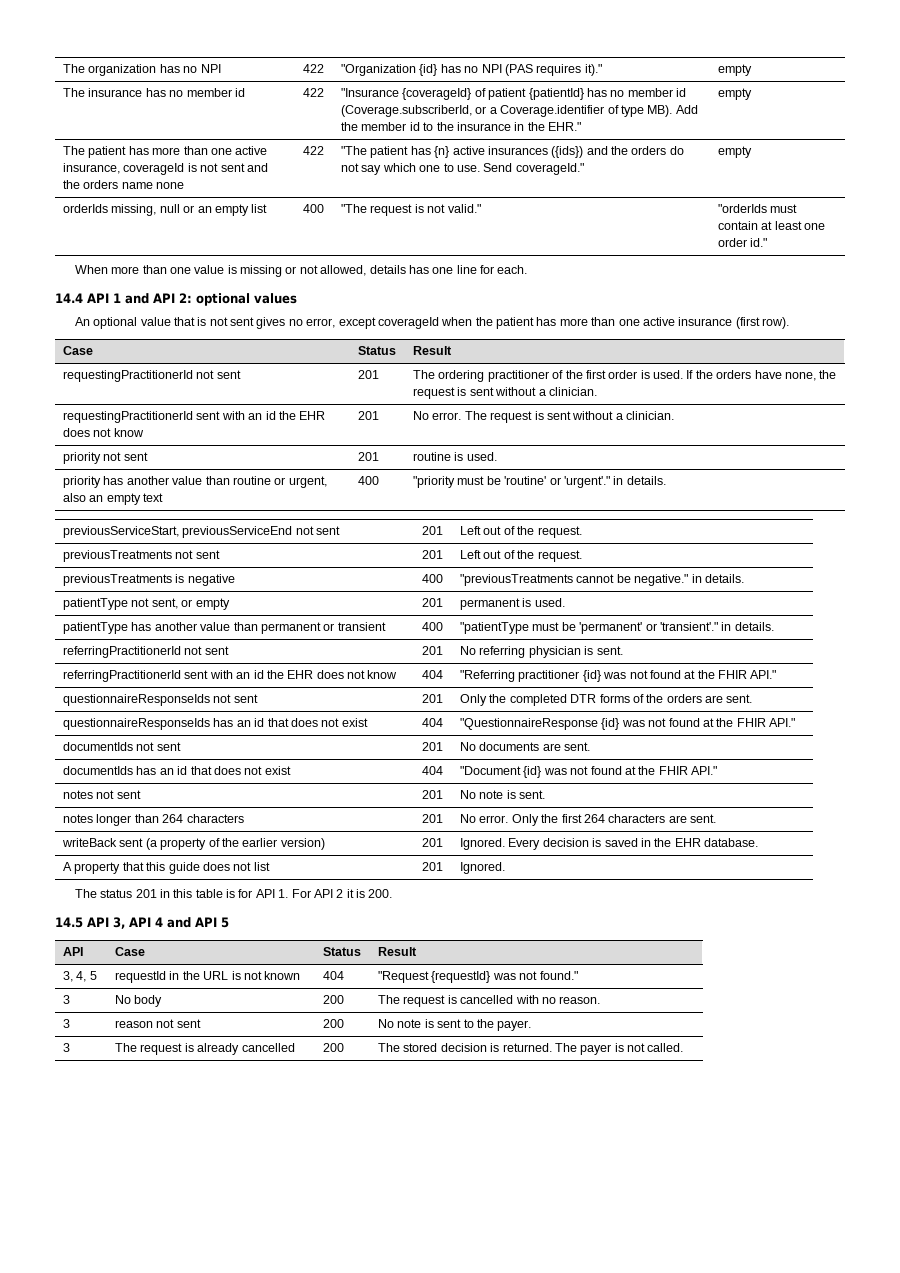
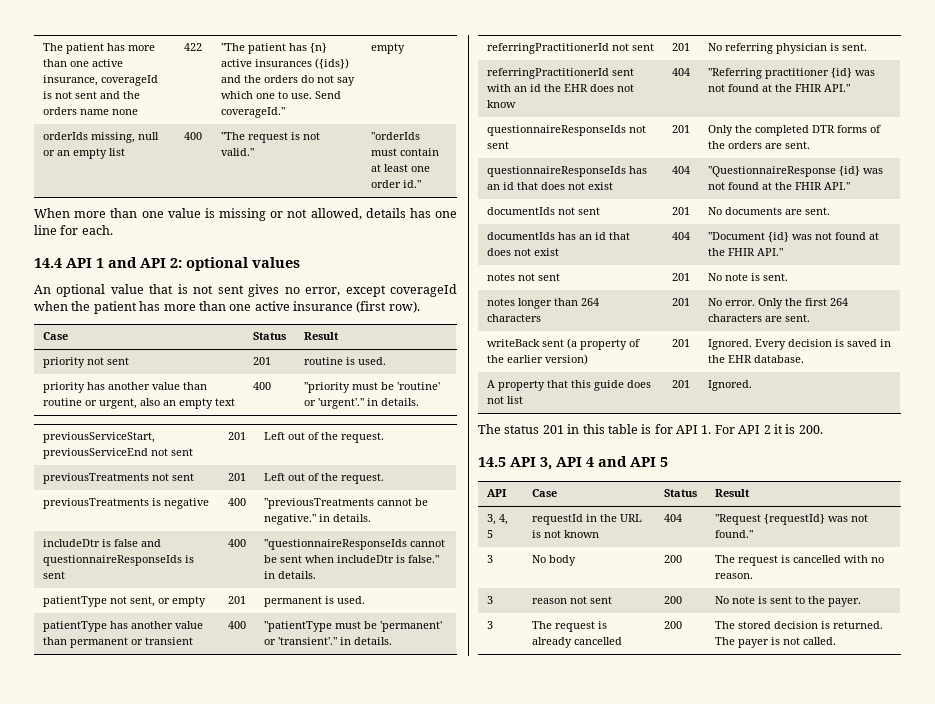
- The organization has no NPI | 422 | "Organization {id} has no NPI (PAS requires it)." | empty
- The insurance has no member id | 422 | "Insurance {coverageId} of patient {patientId} has no member id (Coverage.subscriberId, or a Coverage.identifier of type MB). Add the member id to the insurance in the EHR." | empty
- requestingPractitionerId not sent | 201 | The ordering practitioner of the first order is used. If the orders have none, the request is sent without a clinician.
- requestingPractitionerId sent with an id the EHR does not know | 201 | No error. The request is sent without a clinician.
+ includeDtr is false and questionnaireResponseIds is sent | 400 | "questionnaireResponseIds cannot be sent when includeDtr is false." in details.

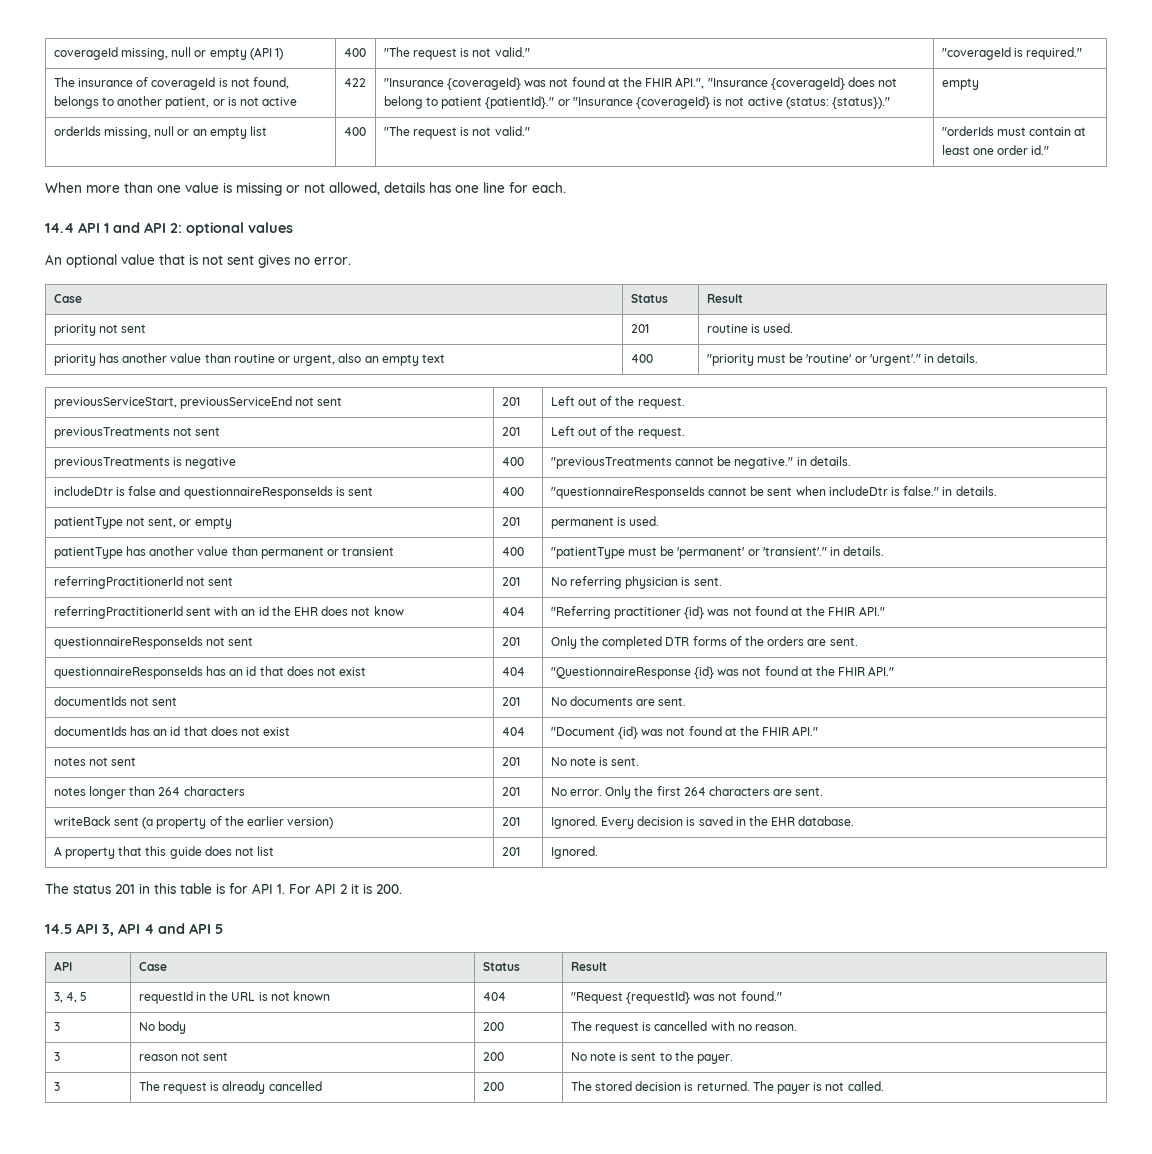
- The patient has more than one active insurance, coverageId is not sent and the orders name none | 422 | "The patient has {n} active insurances ({ids}) and the orders do not say which one to use. Send coverageId." | empty
+ coverageId missing, null or empty (API 1) | 400 | "The request is not valid." | "coverageId is required."
+ The insurance of coverageId is not found, belongs to another patient, or is not active | 422 | "Insurance {coverageId} was not found at the FHIR API.", "Insurance {coverageId} does not belong to patient {patientId}." or "Insurance {coverageId} is not active (status: {status})." | empty
- An optional value that is not sent gives no error, except coverageId when the patient has more than one active insurance (first row).
+ An optional value that is not sent gives no error.

